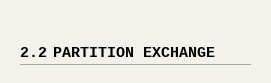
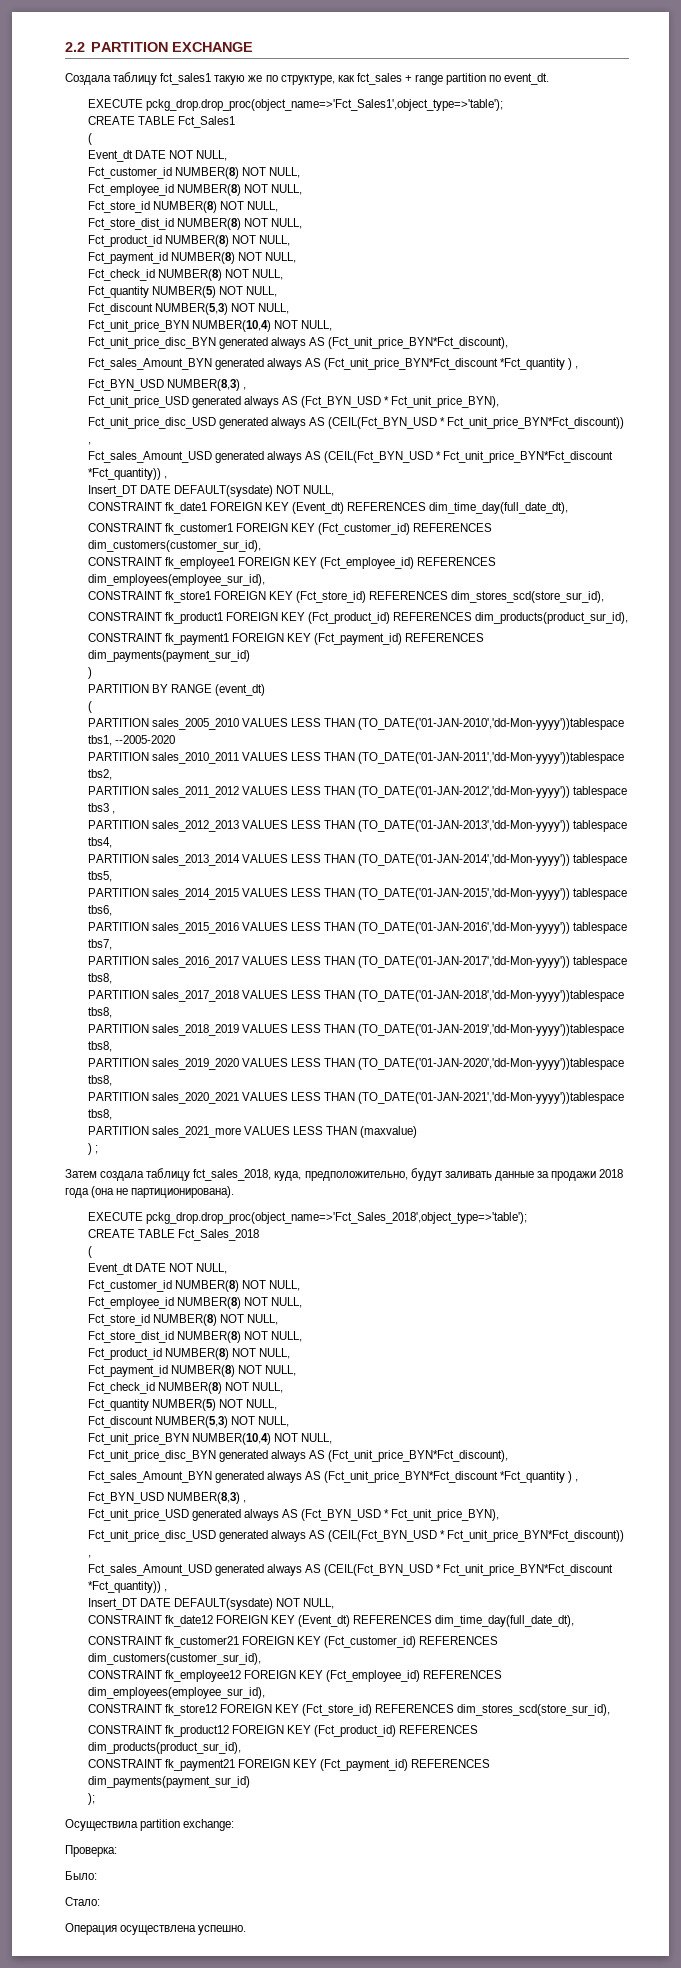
+ Cоздала таблицу fct_sales1 такую же по структуре, как fct_sales + range partition по event_dt.
+ EXECUTE pckg_drop.drop_proc(object_name=>'Fct_Sales1',object_type=>'table');
+ CREATE TABLE Fct_Sales1
+ (
+ Event_dt DATE NOT NULL,
+ Fct_customer_id NUMBER(8) NOT NULL,
+ Fct_employee_id NUMBER(8) NOT NULL,
+ Fct_store_id NUMBER(8) NOT NULL,
+ Fct_store_dist_id NUMBER(8) NOT NULL,
+ Fct_product_id NUMBER(8) NOT NULL,
+ Fct_payment_id NUMBER(8) NOT NULL,
+ Fct_check_id NUMBER(8) NOT NULL,
+ Fct_quantity NUMBER(5) NOT NULL,
+ Fct_discount NUMBER(5,3) NOT NULL,
+ Fct_unit_price_BYN NUMBER(10,4) NOT NULL,
+ Fct_unit_price_disc_BYN generated always AS (Fct_unit_price_BYN*Fct_discount),
+ Fct_sales_Amount_BYN generated always AS (Fct_unit_price_BYN*Fct_discount *Fct_quantity ) ,
+ Fct_BYN_USD NUMBER(8,3) ,
+ Fct_unit_price_USD generated always AS (Fct_BYN_USD * Fct_unit_price_BYN),
+ Fct_unit_price_disc_USD generated always AS (CEIL(Fct_BYN_USD * Fct_unit_price_BYN*Fct_discount)) ,
+ Fct_sales_Amount_USD generated always AS (CEIL(Fct_BYN_USD * Fct_unit_price_BYN*Fct_discount *Fct_quantity)) ,
+ Insert_DT DATE DEFAULT(sysdate) NOT NULL,
+ CONSTRAINT fk_date1 FOREIGN KEY (Event_dt) REFERENCES dim_time_day(full_date_dt),
+ CONSTRAINT fk_customer1 FOREIGN KEY (Fct_customer_id) REFERENCES dim_customers(customer_sur_id),
+ CONSTRAINT fk_employee1 FOREIGN KEY (Fct_employee_id) REFERENCES dim_employees(employee_sur_id),
+ CONSTRAINT fk_store1 FOREIGN KEY (Fct_store_id) REFERENCES dim_stores_scd(store_sur_id),
+ CONSTRAINT fk_product1 FOREIGN KEY (Fct_product_id) REFERENCES dim_products(product_sur_id),
+ CONSTRAINT fk_payment1 FOREIGN KEY (Fct_payment_id) REFERENCES dim_payments(payment_sur_id)
+ )
+ PARTITION BY RANGE (event_dt)
+ (
+ PARTITION sales_2005_2010 VALUES LESS THAN (TO_DATE('01-JAN-2010','dd-Mon-yyyy'))tablespace tbs1, --2005-2020
+ PARTITION sales_2010_2011 VALUES LESS THAN (TO_DATE('01-JAN-2011','dd-Mon-yyyy'))tablespace tbs2,
+ PARTITION sales_2011_2012 VALUES LESS THAN (TO_DATE('01-JAN-2012','dd-Mon-yyyy')) tablespace tbs3 ,
+ PARTITION sales_2012_2013 VALUES LESS THAN (TO_DATE('01-JAN-2013','dd-Mon-yyyy')) tablespace tbs4,
+ PARTITION sales_2013_2014 VALUES LESS THAN (TO_DATE('01-JAN-2014','dd-Mon-yyyy')) tablespace tbs5,
+ PARTITION sales_2014_2015 VALUES LESS THAN (TO_DATE('01-JAN-2015','dd-Mon-yyyy')) tablespace tbs6,
+ PARTITION sales_2015_2016 VALUES LESS THAN (TO_DATE('01-JAN-2016','dd-Mon-yyyy')) tablespace tbs7,
+ PARTITION sales_2016_2017 VALUES LESS THAN (TO_DATE('01-JAN-2017','dd-Mon-yyyy')) tablespace tbs8,
+ PARTITION sales_2017_2018 VALUES LESS THAN (TO_DATE('01-JAN-2018','dd-Mon-yyyy'))tablespace tbs8,
+ PARTITION sales_2018_2019 VALUES LESS THAN (TO_DATE('01-JAN-2019','dd-Mon-yyyy'))tablespace tbs8,
+ PARTITION sales_2019_2020 VALUES LESS THAN (TO_DATE('01-JAN-2020','dd-Mon-yyyy'))tablespace tbs8,
+ PARTITION sales_2020_2021 VALUES LESS THAN (TO_DATE('01-JAN-2021','dd-Mon-yyyy'))tablespace tbs8,
+ PARTITION sales_2021_more VALUES LESS THAN (maxvalue)
+ ) ;
+ Затем создала таблицу fct_sales_2018, куда, предположительно, будут заливать данные за продажи 2018 года (она не партиционирована).
+ EXECUTE pckg_drop.drop_proc(object_name=>'Fct_Sales_2018',object_type=>'table');
+ CREATE TABLE Fct_Sales_2018
+ (
+ Event_dt DATE NOT NULL,
+ Fct_customer_id NUMBER(8) NOT NULL,
+ Fct_employee_id NUMBER(8) NOT NULL,
+ Fct_store_id NUMBER(8) NOT NULL,
+ Fct_store_dist_id NUMBER(8) NOT NULL,
+ Fct_product_id NUMBER(8) NOT NULL,
+ Fct_payment_id NUMBER(8) NOT NULL,
+ Fct_check_id NUMBER(8) NOT NULL,
+ Fct_quantity NUMBER(5) NOT NULL,
+ Fct_discount NUMBER(5,3) NOT NULL,
+ Fct_unit_price_BYN NUMBER(10,4) NOT NULL,
+ Fct_unit_price_disc_BYN generated always AS (Fct_unit_price_BYN*Fct_discount),
+ Fct_sales_Amount_BYN generated always AS (Fct_unit_price_BYN*Fct_discount *Fct_quantity ) ,
+ Fct_BYN_USD NUMBER(8,3) ,
+ Fct_unit_price_USD generated always AS (Fct_BYN_USD * Fct_unit_price_BYN),
+ Fct_unit_price_disc_USD generated always AS (CEIL(Fct_BYN_USD * Fct_unit_price_BYN*Fct_discount)) ,
+ Fct_sales_Amount_USD generated always AS (CEIL(Fct_BYN_USD * Fct_unit_price_BYN*Fct_discount *Fct_quantity)) ,
+ Insert_DT DATE DEFAULT(sysdate) NOT NULL,
+ CONSTRAINT fk_date12 FOREIGN KEY (Event_dt) REFERENCES dim_time_day(full_date_dt),
+ CONSTRAINT fk_customer21 FOREIGN KEY (Fct_customer_id) REFERENCES dim_customers(customer_sur_id),
+ CONSTRAINT fk_employee12 FOREIGN KEY (Fct_employee_id) REFERENCES dim_employees(employee_sur_id),
+ CONSTRAINT fk_store12 FOREIGN KEY (Fct_store_id) REFERENCES dim_stores_scd(store_sur_id),
+ CONSTRAINT fk_product12 FOREIGN KEY (Fct_product_id) REFERENCES dim_products(product_sur_id),
+ CONSTRAINT fk_payment21 FOREIGN KEY (Fct_payment_id) REFERENCES dim_payments(payment_sur_id)
+ );
+ Осуществила partition exchange:
+ Проверка:
+ Было:
+ Стало:
+ Операция осуществлена успешно.

